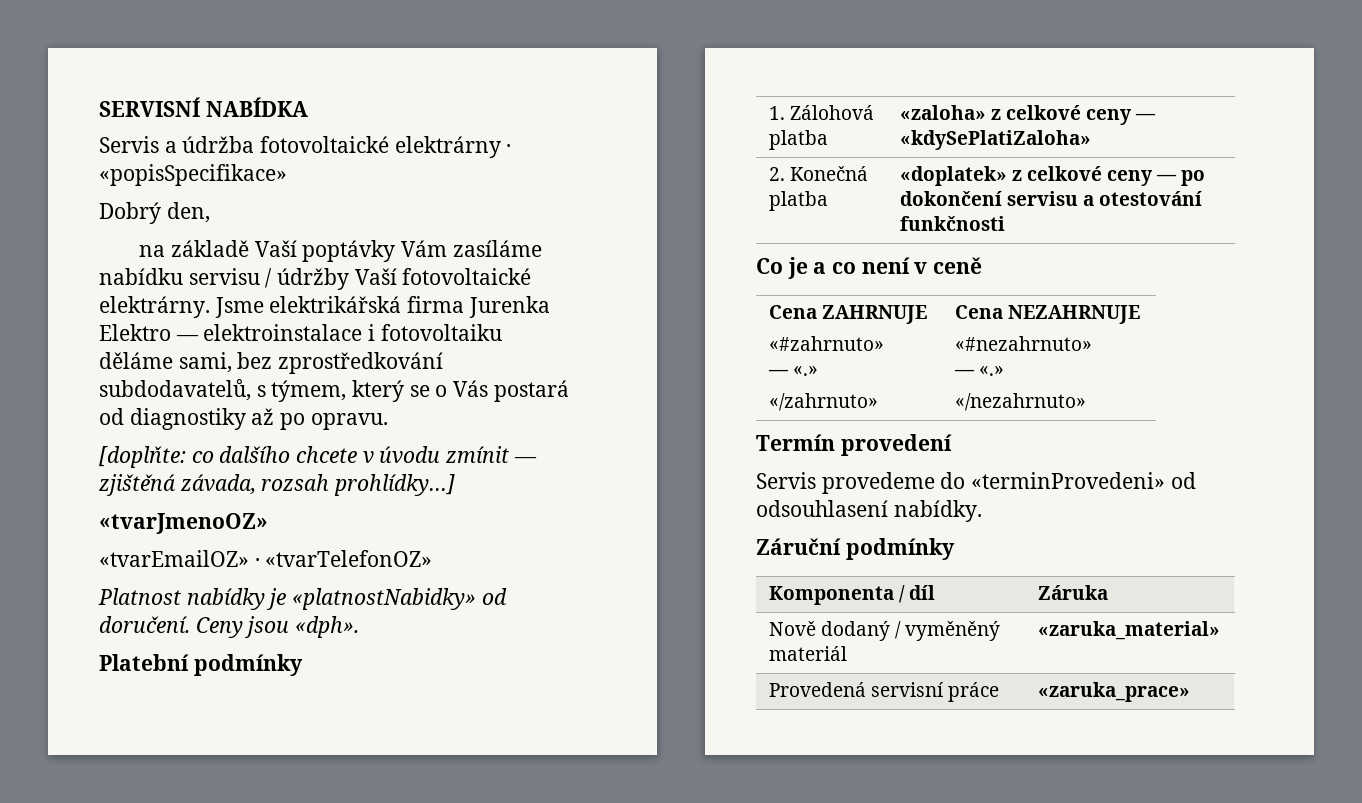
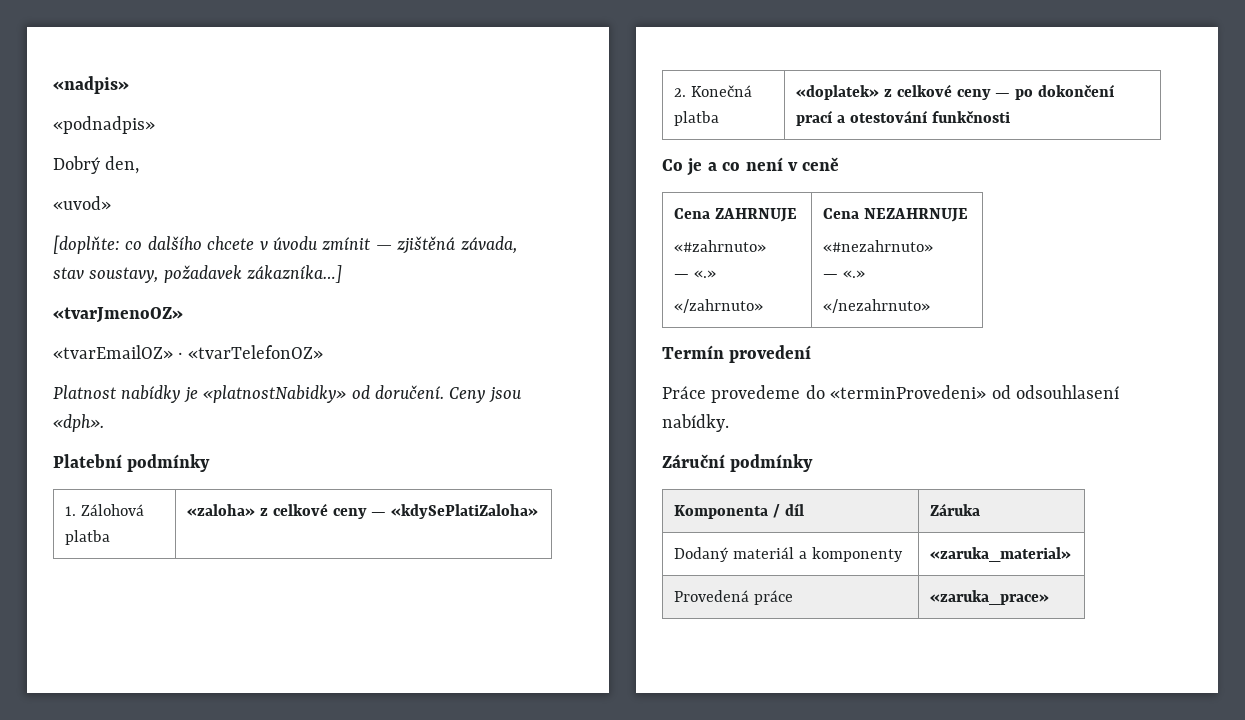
- SERVISNÍ NABÍDKA
- Servis a údržba fotovoltaické elektrárny · «popisSpecifikace»
+ «nadpis»
+ «podnadpis»
  Dobrý den,
- na základě Vaší poptávky Vám zasíláme nabídku servisu / údržby Vaší fotovoltaické elektrárny. Jsme elektrikářská firma Jurenka Elektro — elektroinstalace i fotovoltaiku děláme sami, bez zprostředkování subdodavatelů, s týmem, který se o Vás postará od diagnostiky až po opravu.
+ «uvod»
- [doplňte: co dalšího chcete v úvodu zmínit — zjištěná závada, rozsah prohlídky…]
+ [doplňte: co dalšího chcete v úvodu zmínit — zjištěná závada, stav soustavy, požadavek zákazníka…]
- 2. Konečná platba | «doplatek» z celkové ceny — po dokončení servisu a otestování funkčnosti
+ 2. Konečná platba | «doplatek» z celkové ceny — po dokončení prací a otestování funkčnosti
- Servis provedeme do «terminProvedeni» od odsouhlasení nabídky.
+ Práce provedeme do «terminProvedeni» od odsouhlasení nabídky.
- Nově dodaný / vyměněný materiál | «zaruka_material»
+ Dodaný materiál a komponenty | «zaruka_material»
- Provedená servisní práce | «zaruka_prace»
+ Provedená práce | «zaruka_prace»

